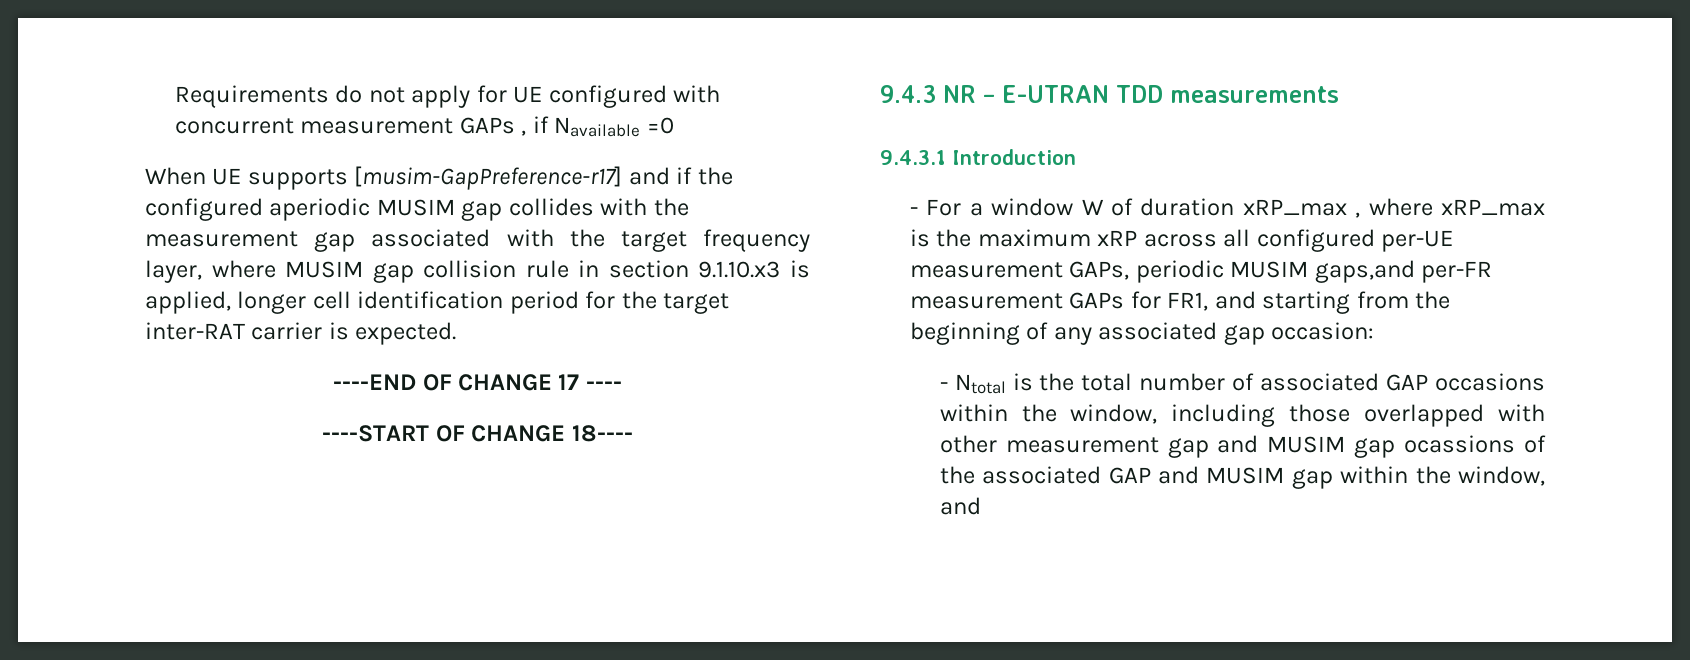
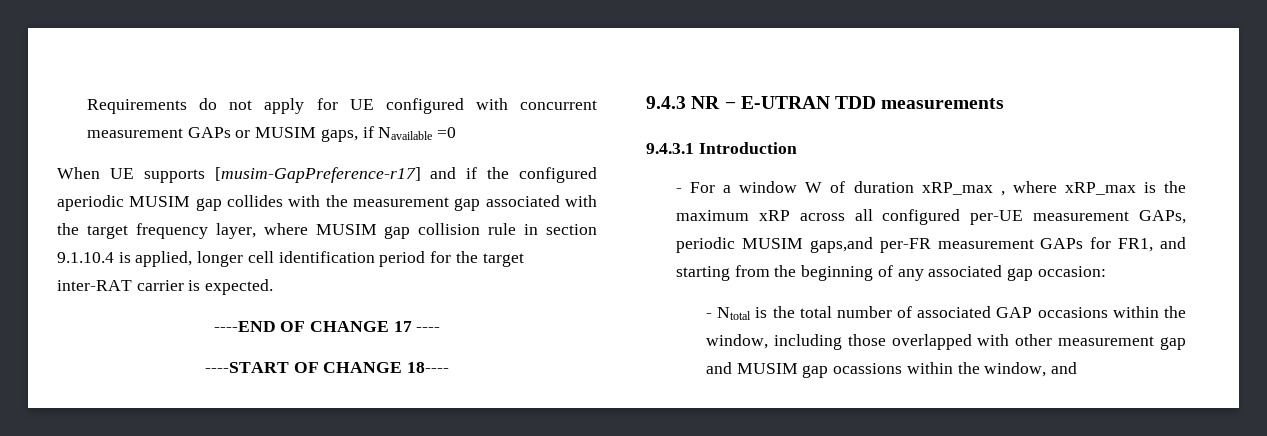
- Requirements do not apply for UE configured with concurrent measurement GAPs , if Navailable =0
+ Requirements do not apply for UE configured with concurrent measurement GAPs or MUSIM gaps, if Navailable =0
- When UE supports [musim-GapPreference-r17] and if the configured aperiodic MUSIM gap collides with the measurement gap associated with the target frequency layer, where MUSIM gap collision rule in section 9.1.10.x3 is applied, longer cell identification period for the target inter-RAT carrier is expected.
+ When UE supports [musim-GapPreference-r17] and if the configured aperiodic MUSIM gap collides with the measurement gap associated with the target frequency layer, where MUSIM gap collision rule in section 9.1.10.4 is applied, longer cell identification period for the target inter-RAT carrier is expected.
- - Ntotal is the total number of associated GAP occasions within the window, including those overlapped with other measurement gap and MUSIM gap ocassions of the associated GAP and MUSIM gap within the window, and
+ - Ntotal is the total number of associated GAP occasions within the window, including those overlapped with other measurement gap and MUSIM gap ocassions within the window, and

